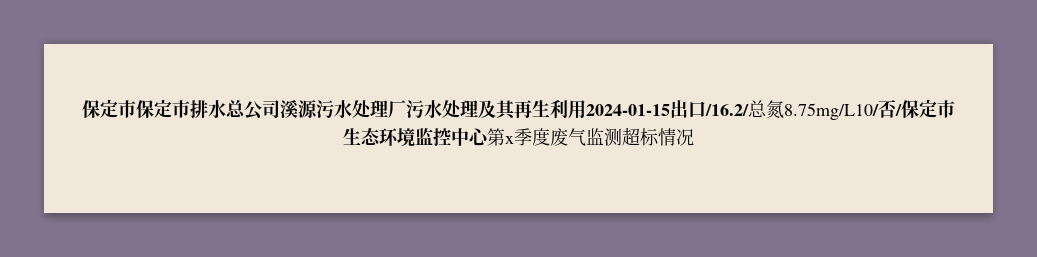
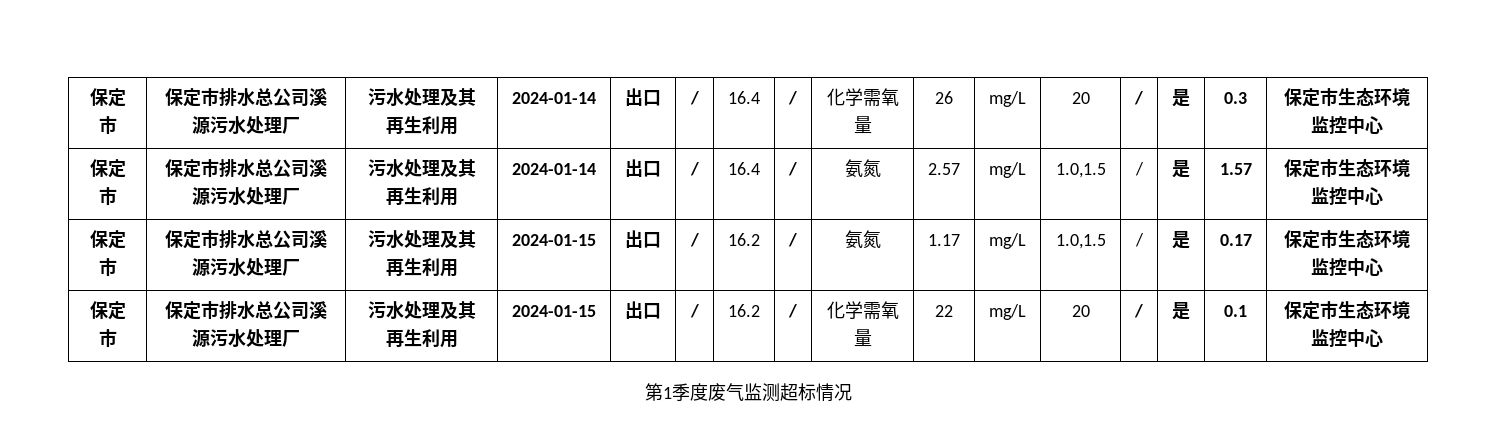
- 保定市保定市排水总公司溪源污水处理厂污水处理及其再生利用2024-01-15出口/16.2/总氮8.75mg/L10/否/保定市生态环境监控中心第x季度废气监测超标情况
+ 保定市 | 保定市排水总公司溪源污水处理厂 | 污水处理及其再生利用 | 2024-01-14 | 出口 | / | 16.4 | / | 化学需氧量 | 26 | mg/L | 20 | / | 是 | 0.3 | 保定市生态环境监控中心
+ 保定市 | 保定市排水总公司溪源污水处理厂 | 污水处理及其再生利用 | 2024-01-14 | 出口 | / | 16.4 | / | 氨氮 | 2.57 | mg/L | 1.0,1.5 | / | 是 | 1.57 | 保定市生态环境监控中心
+ 保定市 | 保定市排水总公司溪源污水处理厂 | 污水处理及其再生利用 | 2024-01-15 | 出口 | / | 16.2 | / | 氨氮 | 1.17 | mg/L | 1.0,1.5 | / | 是 | 0.17 | 保定市生态环境监控中心
+ 保定市 | 保定市排水总公司溪源污水处理厂 | 污水处理及其再生利用 | 2024-01-15 | 出口 | / | 16.2 | / | 化学需氧量 | 22 | mg/L | 20 | / | 是 | 0.1 | 保定市生态环境监控中心
+ 第1季度废气监测超标情况

